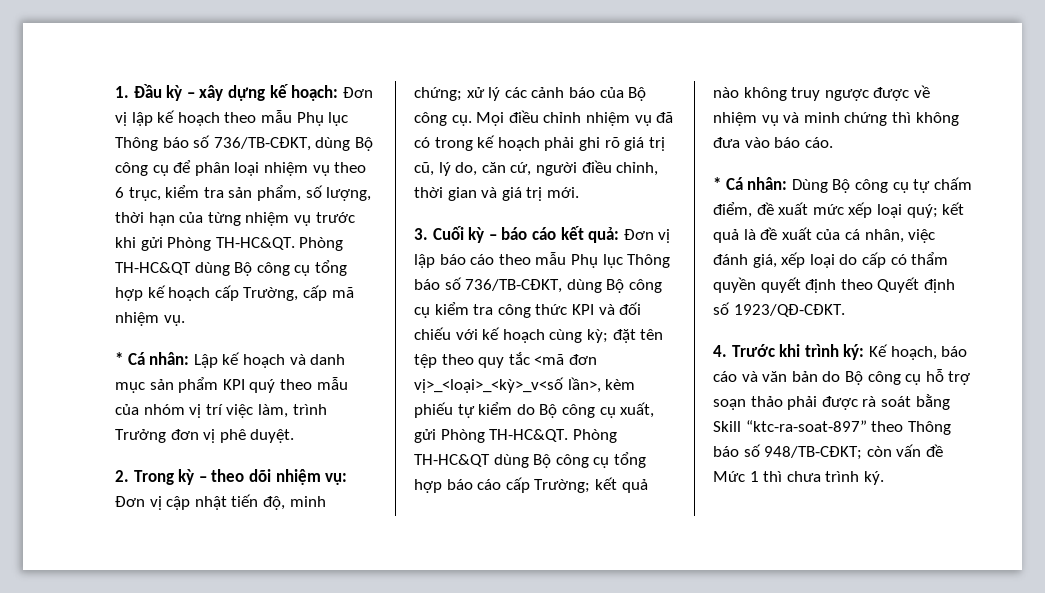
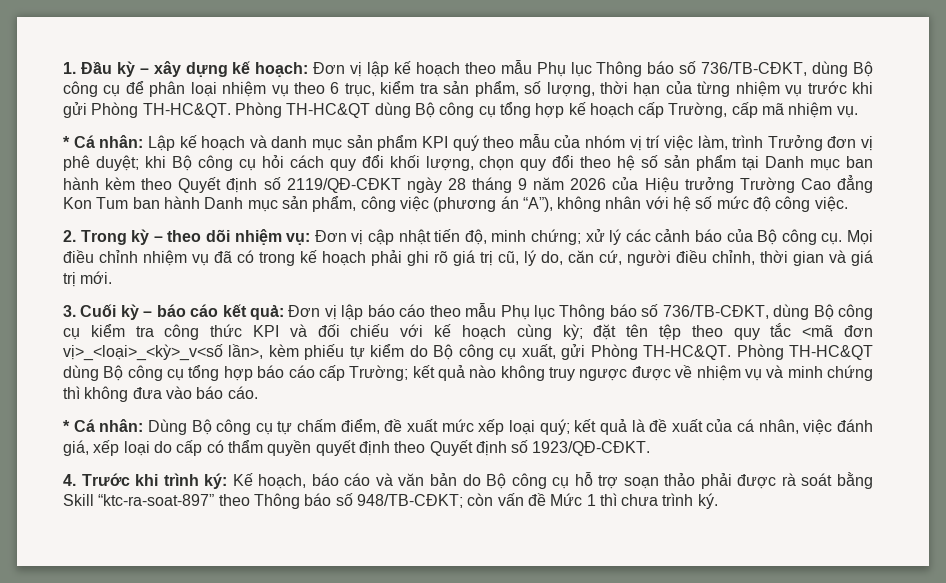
- * Cá nhân: Lập kế hoạch và danh mục sản phẩm KPI quý theo mẫu của nhóm vị trí việc làm, trình Trưởng đơn vị phê duyệt.
+ * Cá nhân: Lập kế hoạch và danh mục sản phẩm KPI quý theo mẫu của nhóm vị trí việc làm, trình Trưởng đơn vị phê duyệt; khi Bộ công cụ hỏi cách quy đổi khối lượng, chọn quy đổi theo hệ số sản phẩm tại Danh mục ban hành kèm theo Quyết định số 2119/QĐ-CĐKT ngày 28 tháng 9 năm 2026 của Hiệu trưởng Trường Cao đẳng Kon Tum ban hành Danh mục sản phẩm, công việc (phương án “A”), không nhân với hệ số mức độ công việc.

